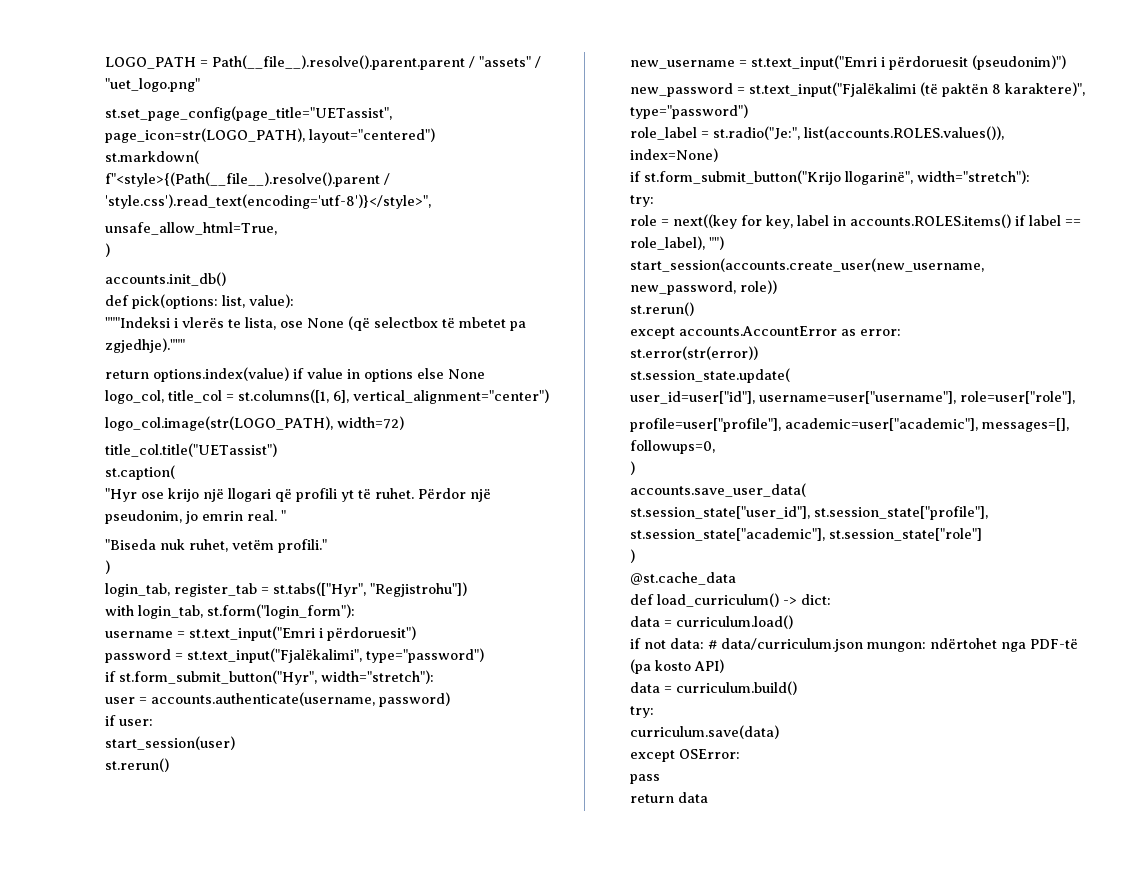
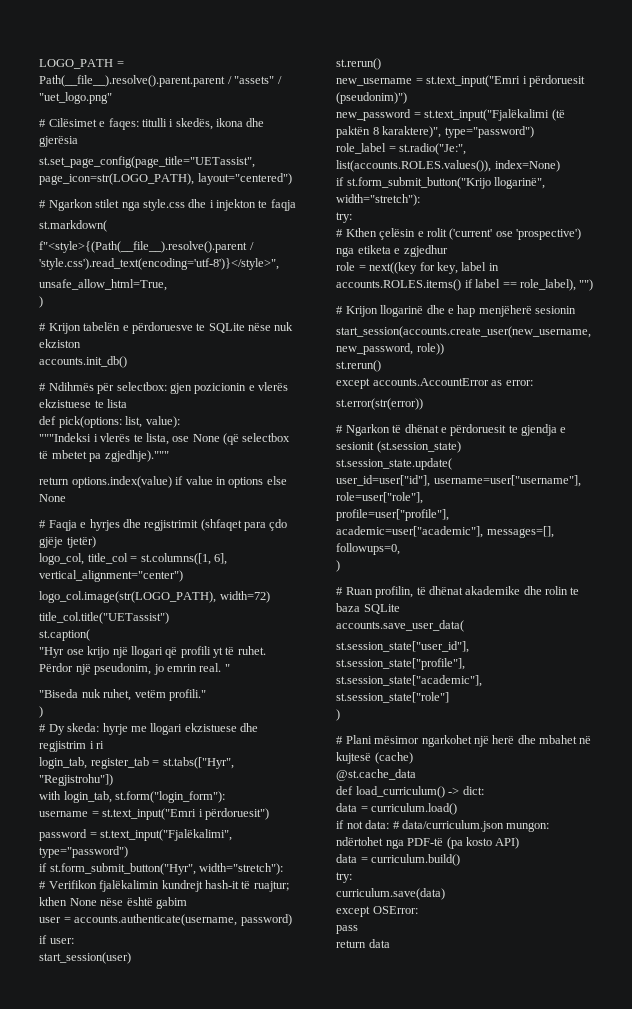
+ # Cilësimet e faqes: titulli i skedës, ikona dhe gjerësia
  st.set_page_config(page_title="UETassist", page_icon=str(LOGO_PATH), layout="centered")
+ # Ngarkon stilet nga style.css dhe i injekton te faqja
+ # Krijon tabelën e përdoruesve te SQLite nëse nuk ekziston
  accounts.init_db()
+ # Ndihmës për selectbox: gjen pozicionin e vlerës ekzistuese te lista
+ # Faqja e hyrjes dhe regjistrimit (shfaqet para çdo gjëje tjetër)
+ # Dy skeda: hyrje me llogari ekzistuese dhe regjistrim i ri
+ # Verifikon fjalëkalimin kundrejt hash-it të ruajtur; kthen None nëse është gabim
+ # Kthen çelësin e rolit ('current' ose 'prospective') nga etiketa e zgjedhur
+ # Krijon llogarinë dhe e hap menjëherë sesionin
+ # Ngarkon të dhënat e përdoruesit te gjendja e sesionit (st.session_state)
+ # Ruan profilin, të dhënat akademike dhe rolin te baza SQLite
+ # Plani mësimor ngarkohet një herë dhe mbahet në kujtesë (cache)

